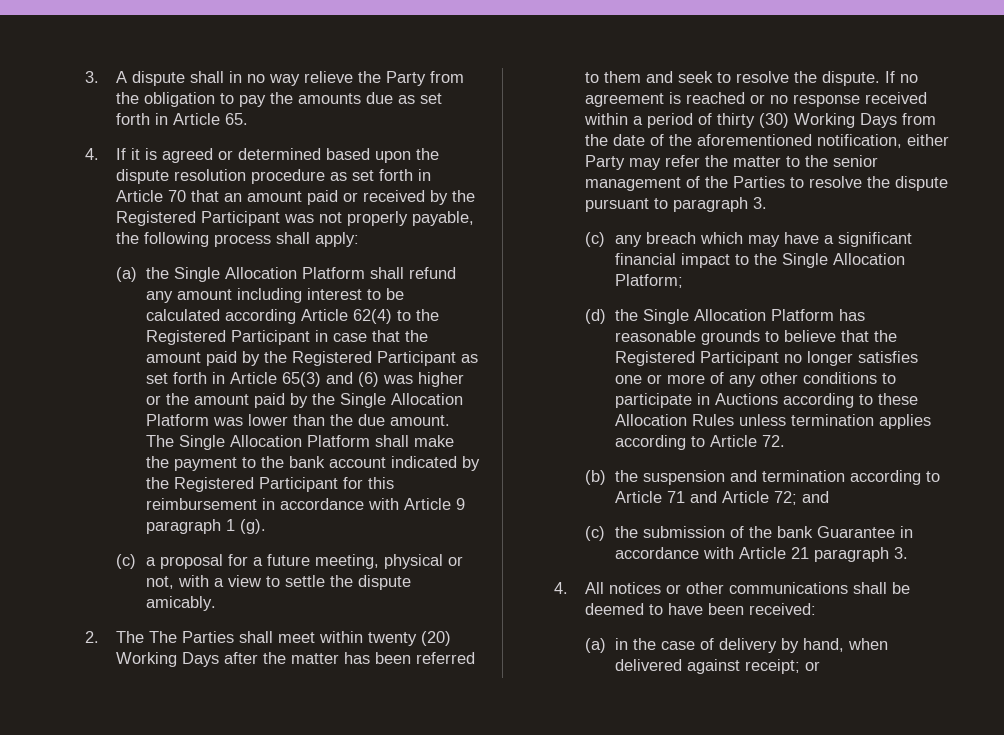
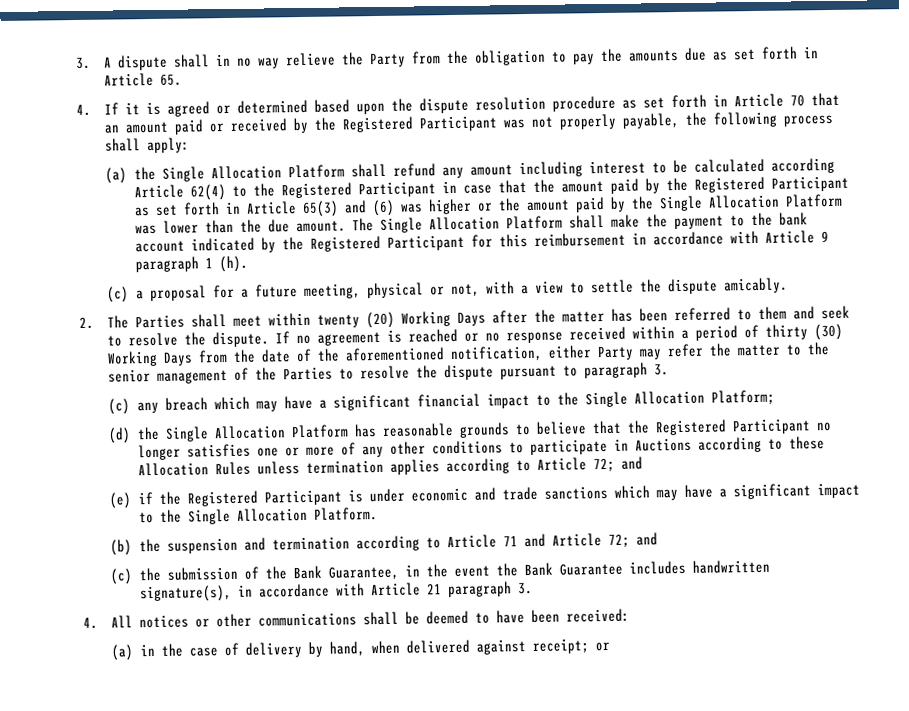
- The Single Allocation Platform shall make the payment to the bank account indicated by the Registered Participant for this reimbursement in accordance with Article 9 paragraph 1 (g).
+ The Single Allocation Platform shall make the payment to the bank account indicated by the Registered Participant for this reimbursement in accordance with Article 9 paragraph 1 (h).
- 2. The The Parties shall meet within twenty (20) Working Days after the matter has been referred to them and seek to resolve the dispute.
+ 2. The Parties shall meet within twenty (20) Working Days after the matter has been referred to them and seek to resolve the dispute.
- (d) the Single Allocation Platform has reasonable grounds to believe that the Registered Participant no longer satisfies one or more of any other conditions to participate in Auctions according to these Allocation Rules unless termination applies according to Article 72.
+ (d) the Single Allocation Platform has reasonable grounds to believe that the Registered Participant no longer satisfies one or more of any other conditions to participate in Auctions according to these Allocation Rules unless termination applies according to Article 72; and
+ (e) if the Registered Participant is under economic and trade sanctions which may have a significant impact to the Single Allocation Platform.
- (c) the submission of the bank Guarantee in accordance with Article 21 paragraph 3.
+ (c) the submission of the Bank Guarantee, in the event the Bank Guarantee includes handwritten signature(s), in accordance with Article 21 paragraph 3.

